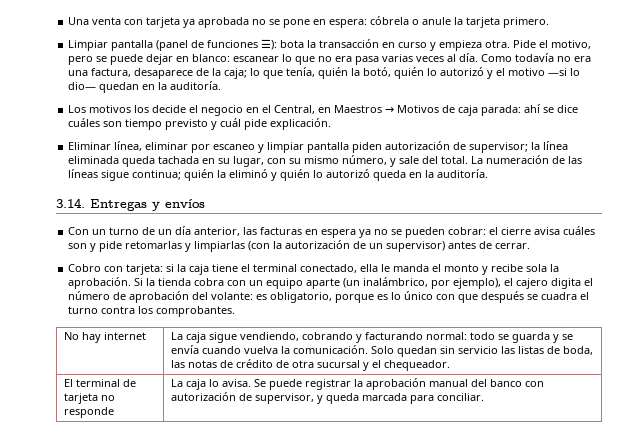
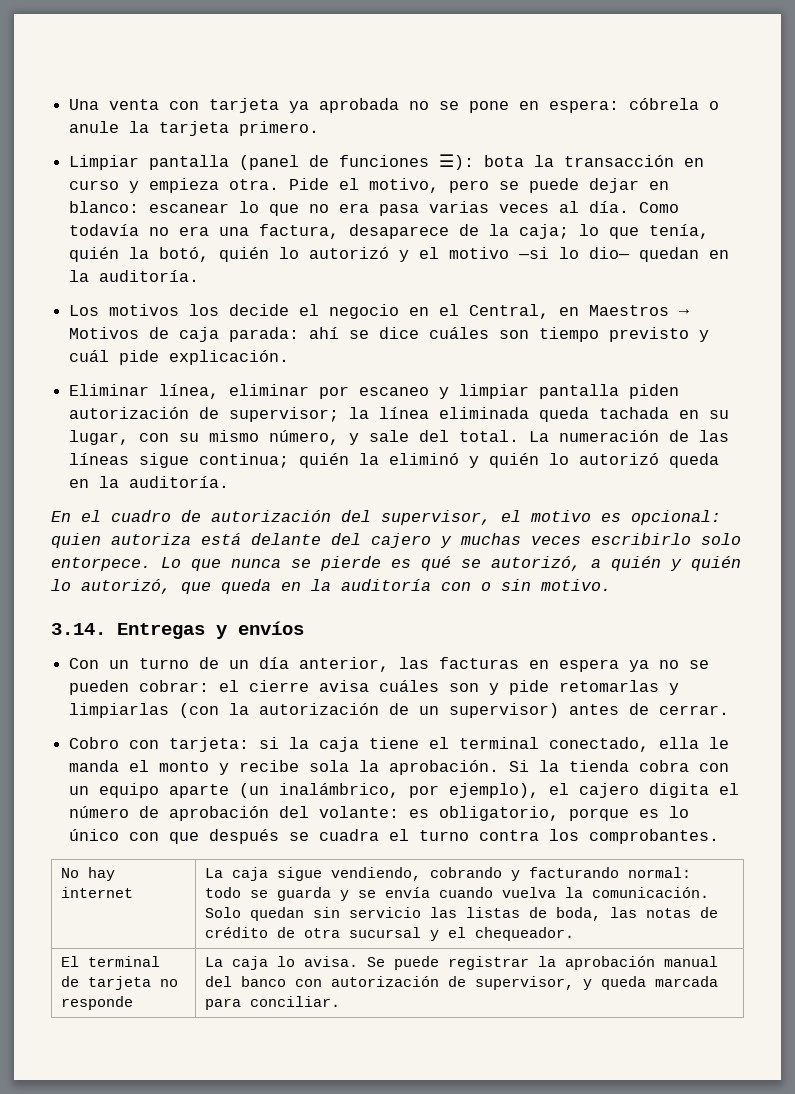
+ En el cuadro de autorización del supervisor, el motivo es opcional: quien autoriza está delante del cajero y muchas veces escribirlo solo entorpece. Lo que nunca se pierde es qué se autorizó, a quién y quién lo autorizó, que queda en la auditoría con o sin motivo.

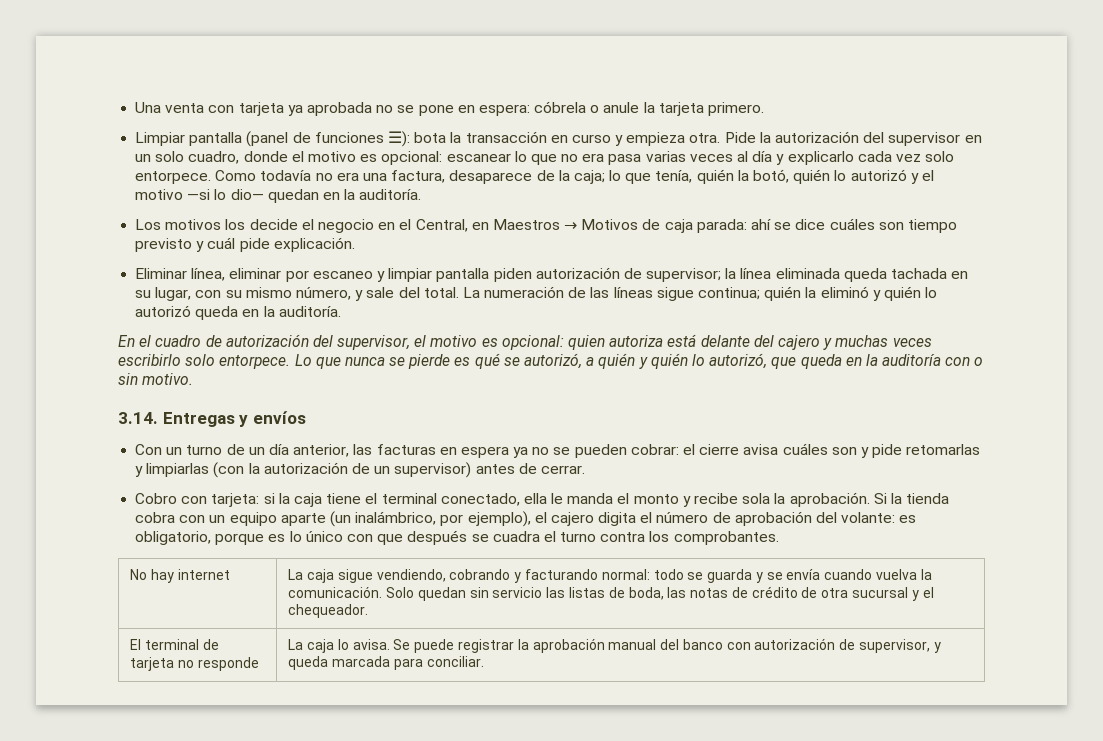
- Pide el motivo, pero se puede dejar en blanco: escanear lo que no era pasa varias veces al día.
+ Pide la autorización del supervisor en un solo cuadro, donde el motivo es opcional: escanear lo que no era pasa varias veces al día y explicarlo cada vez solo entorpece.

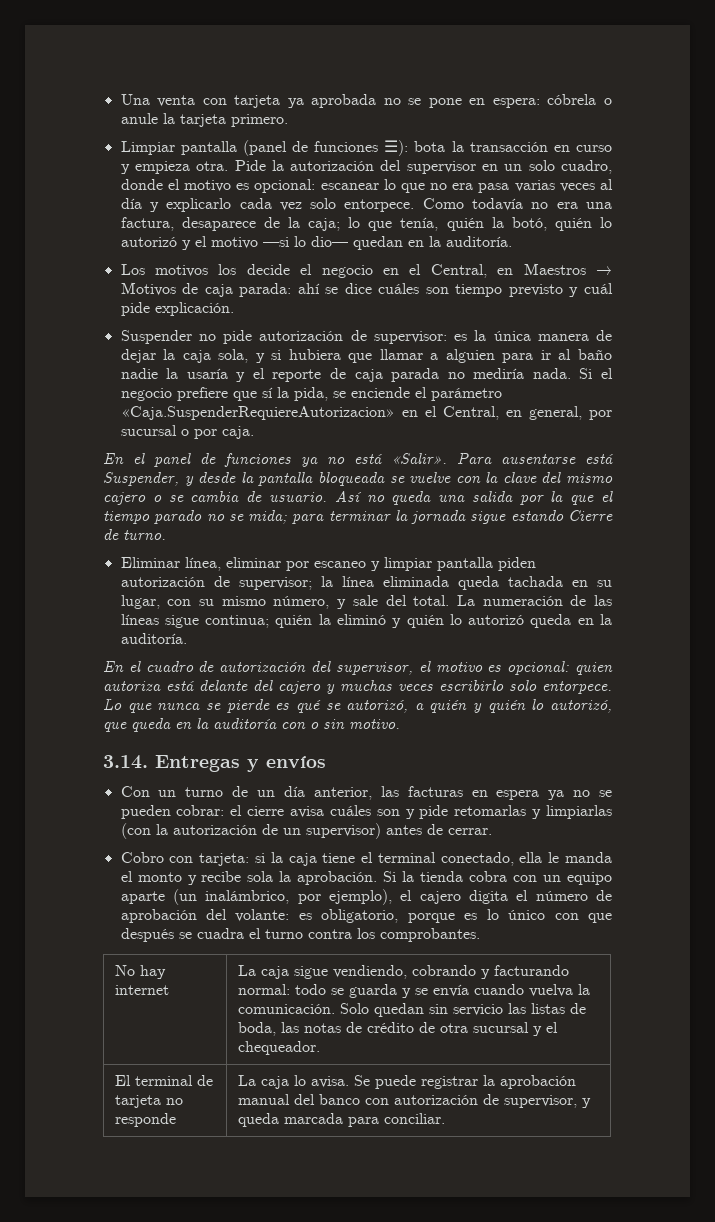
+ Suspender no pide autorización de supervisor: es la única manera de dejar la caja sola, y si hubiera que llamar a alguien para ir al baño nadie la usaría y el reporte de caja parada no mediría nada. Si el negocio prefiere que sí la pida, se enciende el parámetro «Caja.SuspenderRequiereAutorizacion» en el Central, en general, por sucursal o por caja.
+ En el panel de funciones ya no está «Salir». Para ausentarse está Suspender, y desde la pantalla bloqueada se vuelve con la clave del mismo cajero o se cambia de usuario. Así no queda una salida por la que el tiempo parado no se mida; para terminar la jornada sigue estando Cierre de turno.

